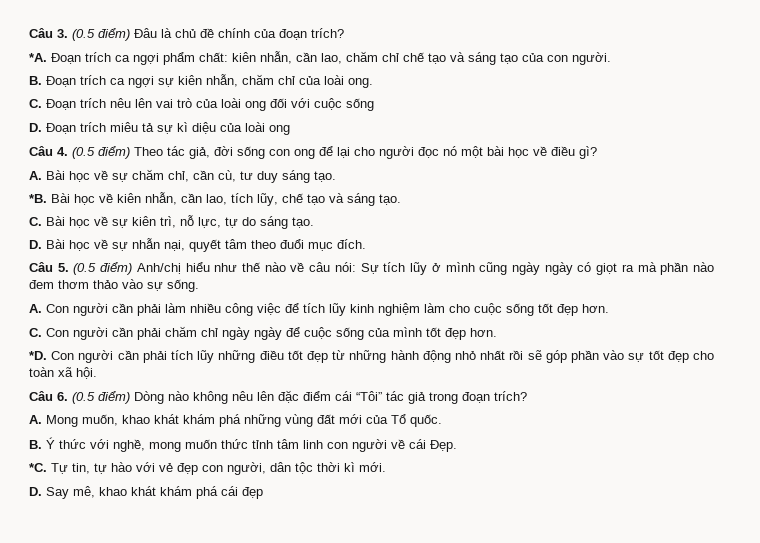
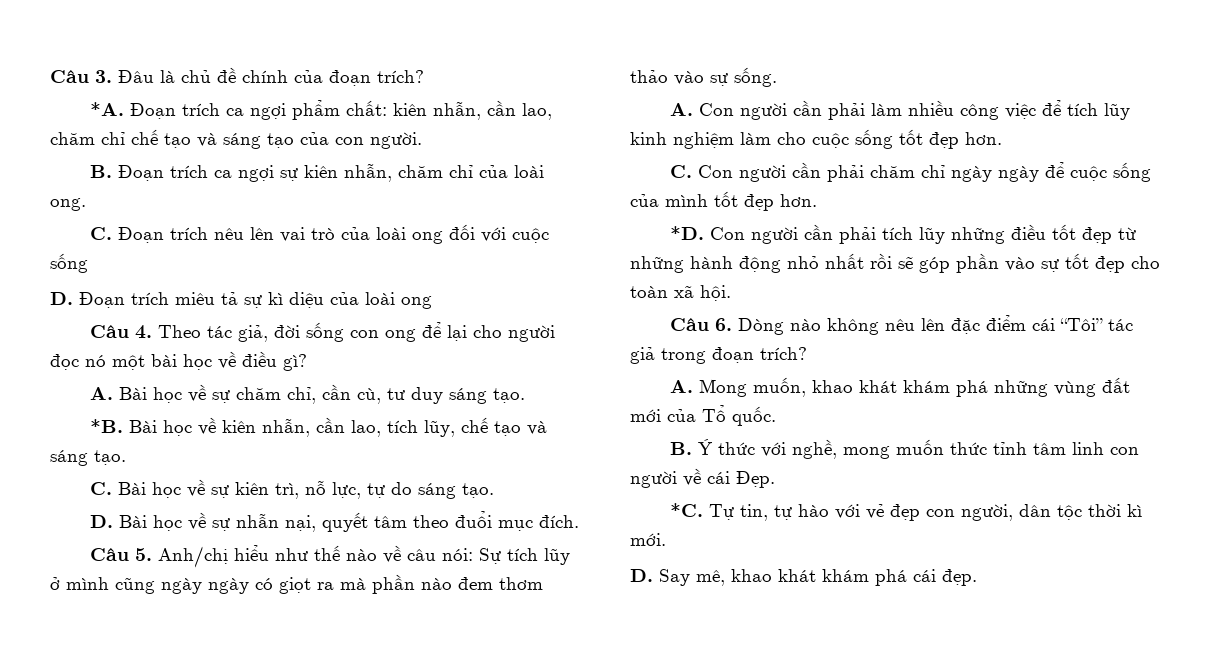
- Câu 3. (0.5 điểm) Đâu là chủ đề chính của đoạn trích?
+ Câu 3. Đâu là chủ đề chính của đoạn trích?
- Câu 4. (0.5 điểm) Theo tác giả, đời sống con ong để lại cho người đọc nó một bài học về điều gì?
+ Câu 4. Theo tác giả, đời sống con ong để lại cho người đọc nó một bài học về điều gì?
- Câu 5. (0.5 điểm) Anh/chị hiểu như thế nào về câu nói: Sự tích lũy ở mình cũng ngày ngày có giọt ra mà phần nào đem thơm thảo vào sự sống.
+ Câu 5. Anh/chị hiểu như thế nào về câu nói: Sự tích lũy ở mình cũng ngày ngày có giọt ra mà phần nào đem thơm thảo vào sự sống.
- Câu 6. (0.5 điểm) Dòng nào không nêu lên đặc điểm cái “Tôi” tác giả trong đoạn trích?
+ Câu 6. Dòng nào không nêu lên đặc điểm cái “Tôi” tác giả trong đoạn trích?
- D. Say mê, khao khát khám phá cái đẹp
+ D. Say mê, khao khát khám phá cái đẹp.

